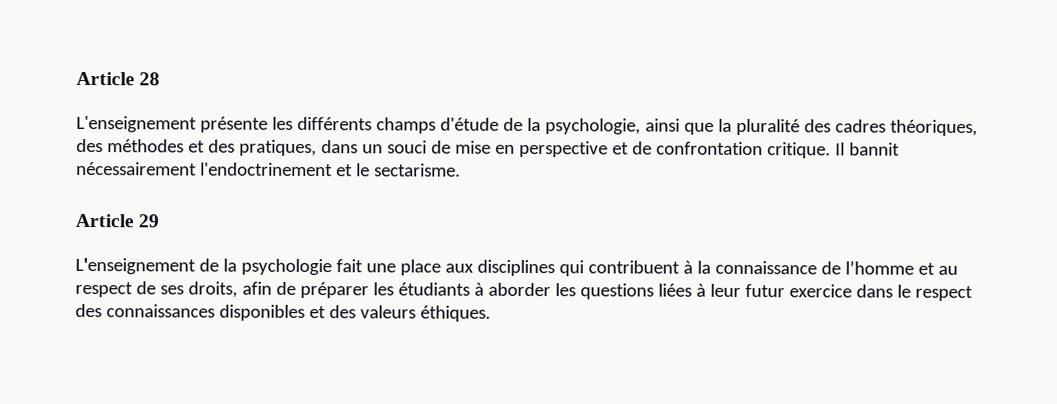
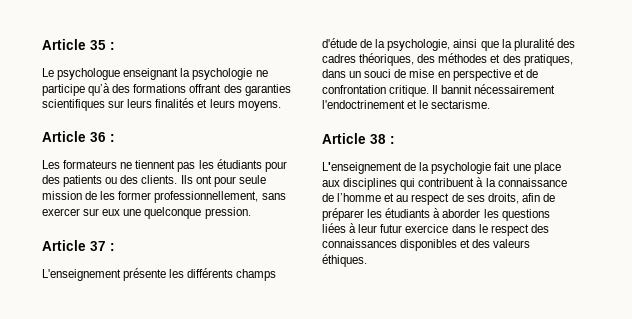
- Article 28
+ Article 35 :
+ Le psychologue enseignant la psychologie ne participe qu’à des formations offrant des garanties scientifiques sur leurs finalités et leurs moyens.
+ Article 36 :
+ Les formateurs ne tiennent pas les étudiants pour des patients ou des clients. Ils ont pour seule mission de les former professionnellement, sans exercer sur eux une quelconque pression.
+ Article 37 :
- Article 29
+ Article 38 :

